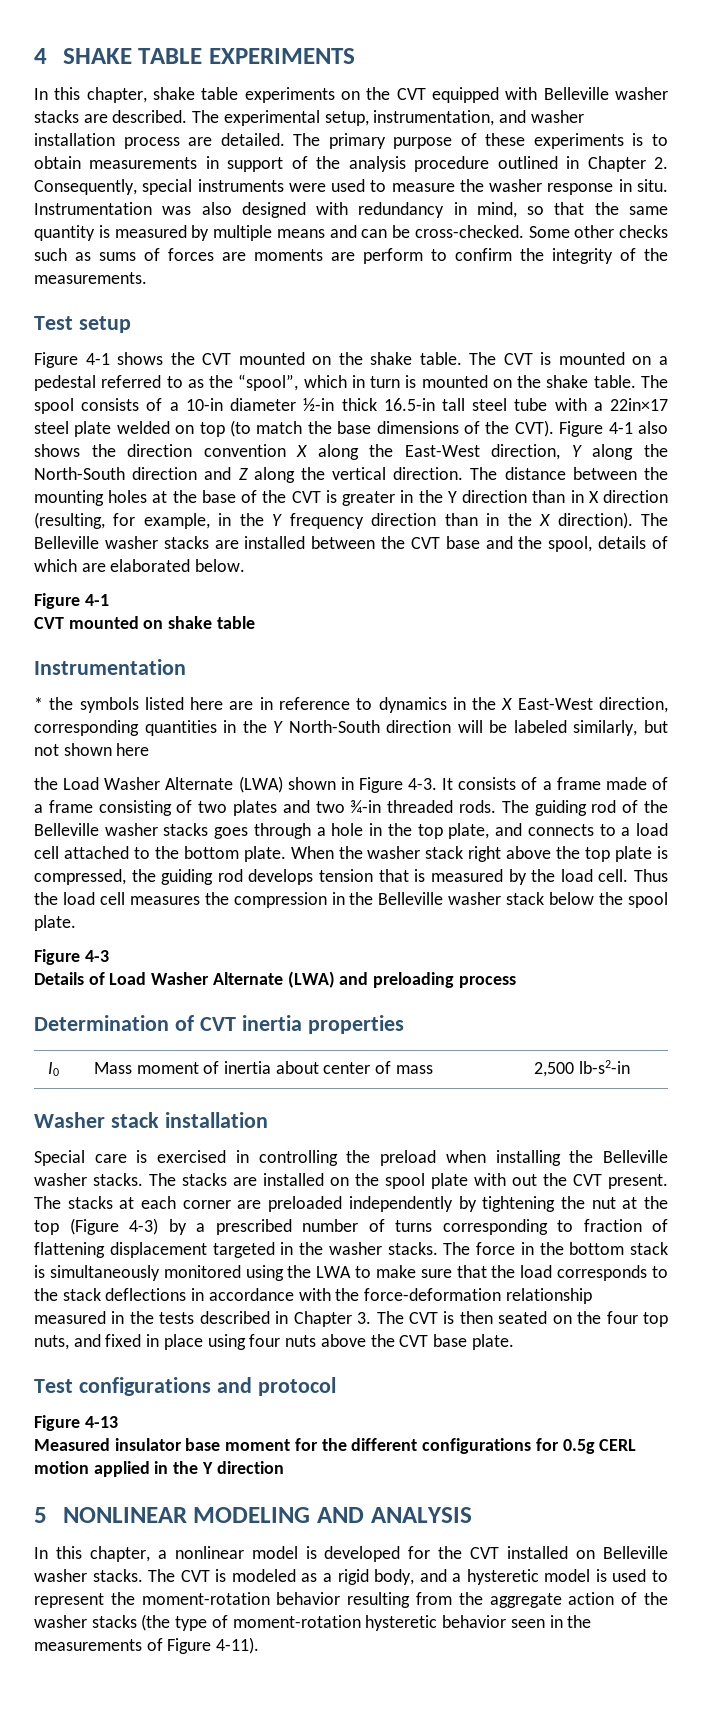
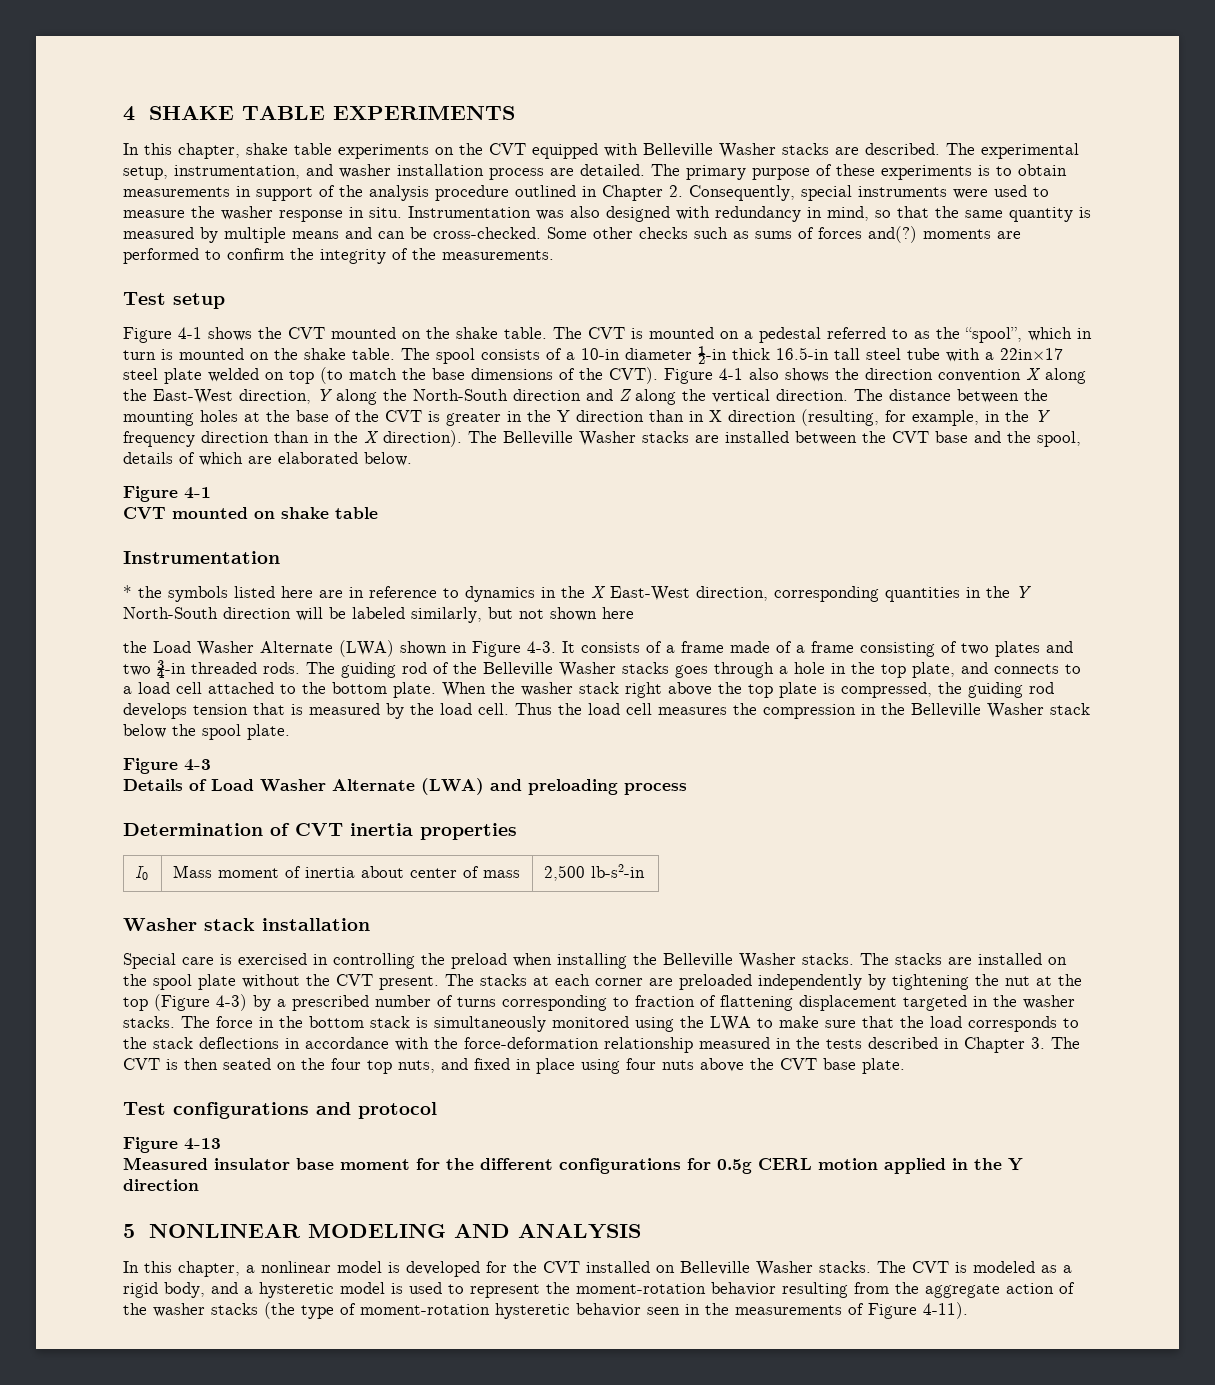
- In this chapter, shake table experiments on the CVT equipped with Belleville washer stacks are described.
+ In this chapter, shake table experiments on the CVT equipped with Belleville Washer stacks are described.
- Some other checks such as sums of forces are moments are perform to confirm the integrity of the measurements.
+ Some other checks such as sums of forces and(?) moments are performed to confirm the integrity of the measurements.
- The Belleville washer stacks are installed between the CVT base and the spool, details of which are elaborated below.
+ The Belleville Washer stacks are installed between the CVT base and the spool, details of which are elaborated below.
- The guiding rod of the Belleville washer stacks goes through a hole in the top plate, and connects to a load cell attached to the bottom plate.
+ The guiding rod of the Belleville Washer stacks goes through a hole in the top plate, and connects to a load cell attached to the bottom plate.
- Thus the load cell measures the compression in the Belleville washer stack below the spool plate.
+ Thus the load cell measures the compression in the Belleville Washer stack below the spool plate.
- Special care is exercised in controlling the preload when installing the Belleville washer stacks.
+ Special care is exercised in controlling the preload when installing the Belleville Washer stacks.
- The stacks are installed on the spool plate with out the CVT present.
+ The stacks are installed on the spool plate without the CVT present.
- In this chapter, a nonlinear model is developed for the CVT installed on Belleville washer stacks.
+ In this chapter, a nonlinear model is developed for the CVT installed on Belleville Washer stacks.

